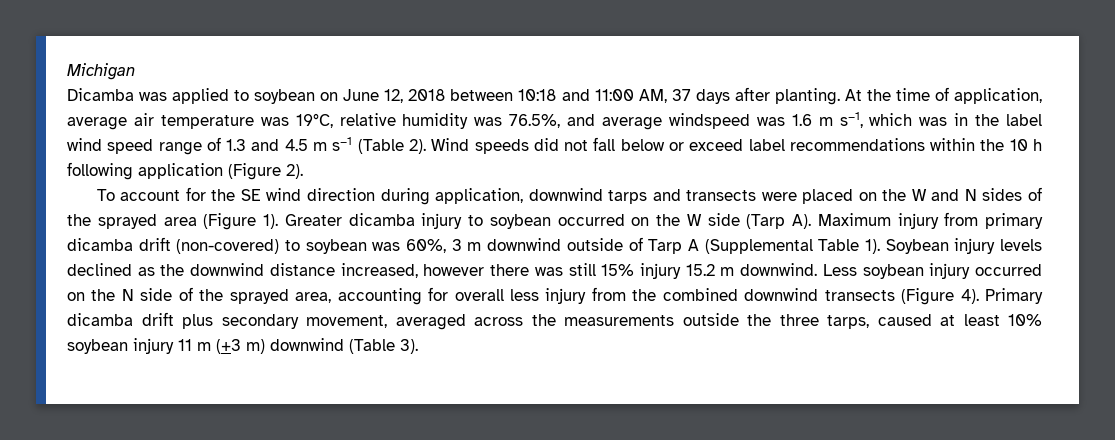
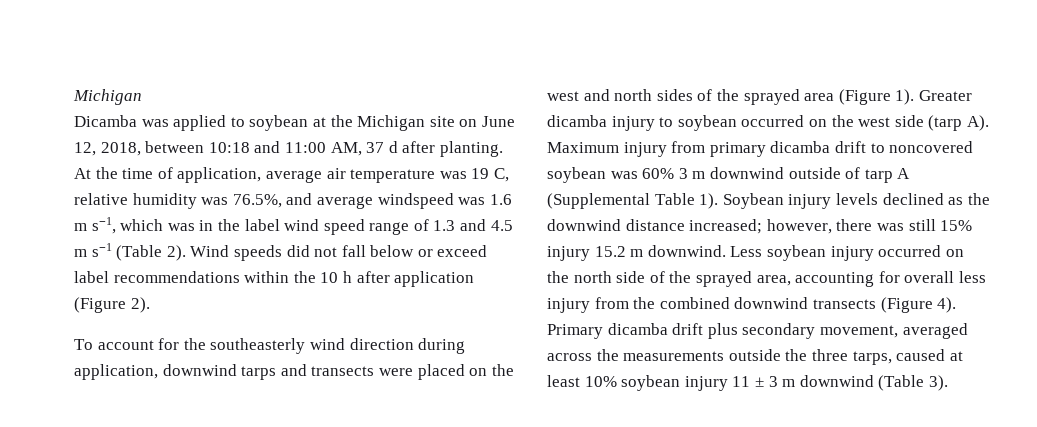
- Dicamba was applied to soybean on June 12, 2018 between 10:18 and 11:00 AM, 37 days after planting.
+ Dicamba was applied to soybean at the Michigan site on June 12, 2018, between 10:18 and 11:00 AM, 37 d after planting.
- At the time of application, average air temperature was 19°C, relative humidity was 76.5%, and average windspeed was 1.6 m s−1, which was in the label wind speed range of 1.3 and 4.5 m s−1 (Table 2).
+ At the time of application, average air temperature was 19 C, relative humidity was 76.5%, and average windspeed was 1.6 m s−1, which was in the label wind speed range of 1.3 and 4.5 m s−1 (Table 2).
- Wind speeds did not fall below or exceed label recommendations within the 10 h following application (Figure 2).
+ Wind speeds did not fall below or exceed label recommendations within the 10 h after application (Figure 2).
- To account for the SE wind direction during application, downwind tarps and transects were placed on the W and N sides of the sprayed area (Figure 1).
+ To account for the southeasterly wind direction during application, downwind tarps and transects were placed on the west and north sides of the sprayed area (Figure 1).
- Greater dicamba injury to soybean occurred on the W side (Tarp A). Maximum injury from primary dicamba drift (non-covered) to soybean was 60%, 3 m downwind outside of Tarp A (Supplemental Table 1).
+ Greater dicamba injury to soybean occurred on the west side (tarp A). Maximum injury from primary dicamba drift to noncovered soybean was 60% 3 m downwind outside of tarp A (Supplemental Table 1).
- Soybean injury levels declined as the downwind distance increased, however there was still 15% injury 15.2 m downwind.
+ Soybean injury levels declined as the downwind distance increased; however, there was still 15% injury 15.2 m downwind.
- Less soybean injury occurred on the N side of the sprayed area, accounting for overall less injury from the combined downwind transects (Figure 4).
+ Less soybean injury occurred on the north side of the sprayed area, accounting for overall less injury from the combined downwind transects (Figure 4).
- Primary dicamba drift plus secondary movement, averaged across the measurements outside the three tarps, caused at least 10% soybean injury 11 m (+3 m) downwind (Table 3).
+ Primary dicamba drift plus secondary movement, averaged across the measurements outside the three tarps, caused at least 10% soybean injury 11 ± 3 m downwind (Table 3).

